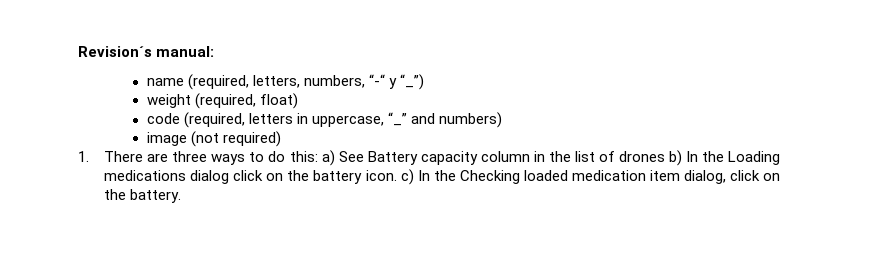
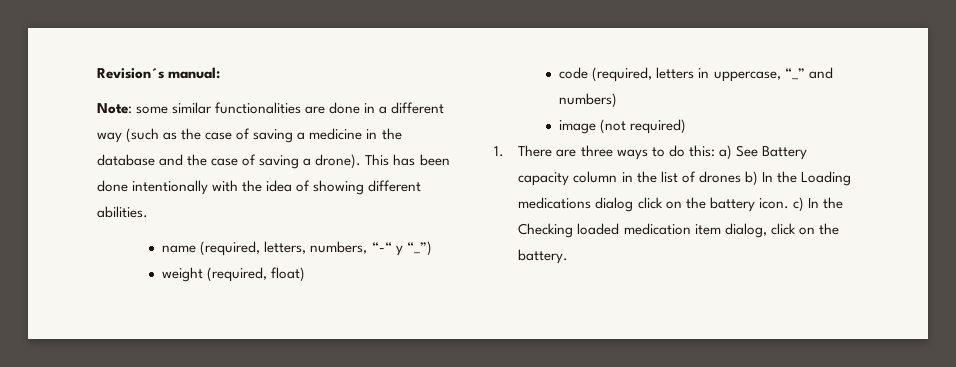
+ Note: some similar functionalities are done in a different way (such as the case of saving a medicine in the database and the case of saving a drone). This has been done intentionally with the idea of showing different abilities.

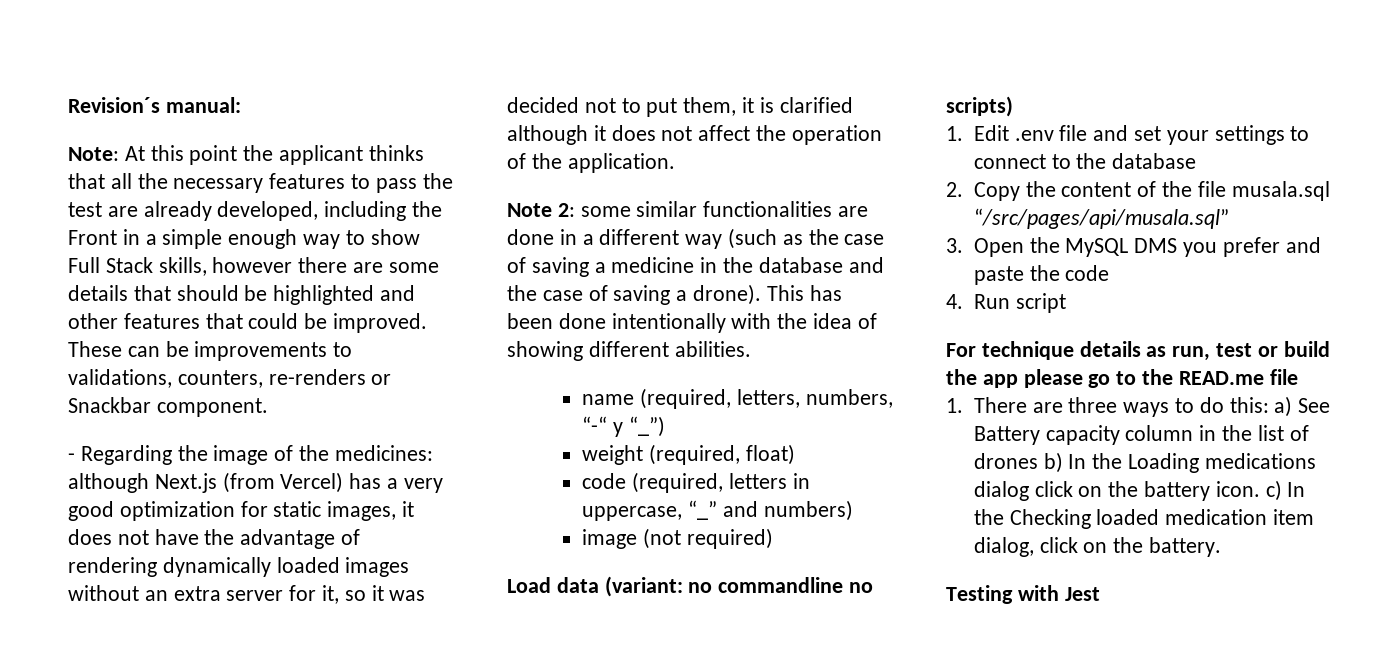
- Note: some similar functionalities are done in a different way (such as the case of saving a medicine in the database and the case of saving a drone).
+ Note: At this point the applicant thinks that all the necessary features to pass the test are already developed, including the Front in a simple enough way to show Full Stack skills, however there are some details that should be highlighted and other features that could be improved. These can be improvements to validations, counters, re-renders or Snackbar component.
+ - Regarding the image of the medicines: although Next.js (from Vercel) has a very good optimization for static images, it does not have the advantage of rendering dynamically loaded images without an extra server for it, so it was decided not to put them, it is clarified although it does not affect the operation of the application.
+ Note 2: some similar functionalities are done in a different way (such as the case of saving a medicine in the database and the case of saving a drone).
+ Load data (variant: no commandline no scripts)
+ 1. Edit .env file and set your settings to connect to the database
+ 2. Copy the content of the file musala.sql “/src/pages/api/musala.sql”
+ 3. Open the MySQL DMS you prefer and paste the code
+ 4. Run script
+ For technique details as run, test or build the app please go to the READ.me file
+ Testing with Jest

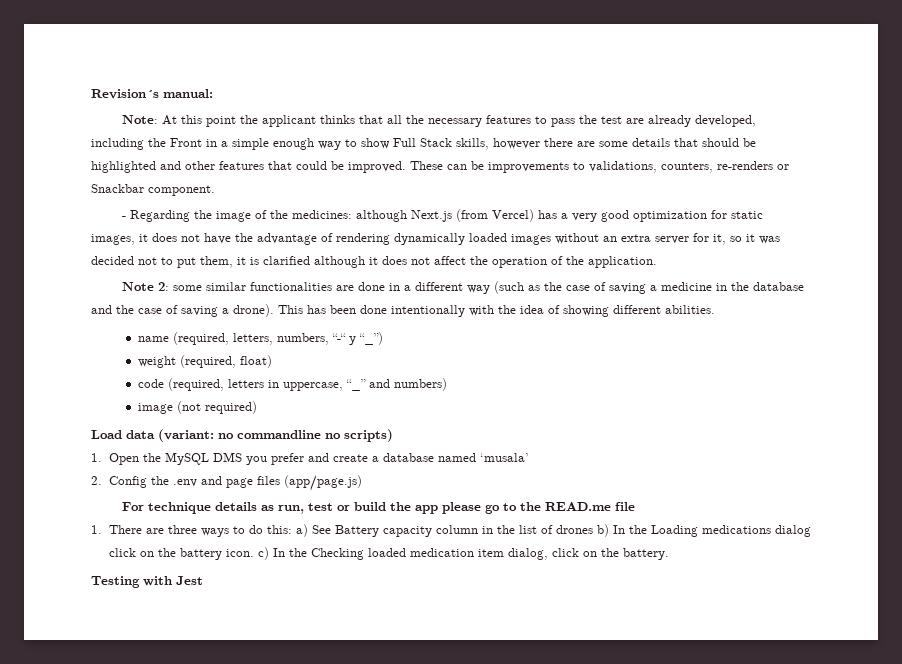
- 1. Edit .env file and set your settings to connect to the database
- 2. Copy the content of the file musala.sql “/src/pages/api/musala.sql”
- 3. Open the MySQL DMS you prefer and paste the code
- 4. Run script
+ 1. Open the MySQL DMS you prefer and create a database named ‘musala’
+ 2. Config the .env and page files (app/page.js)

